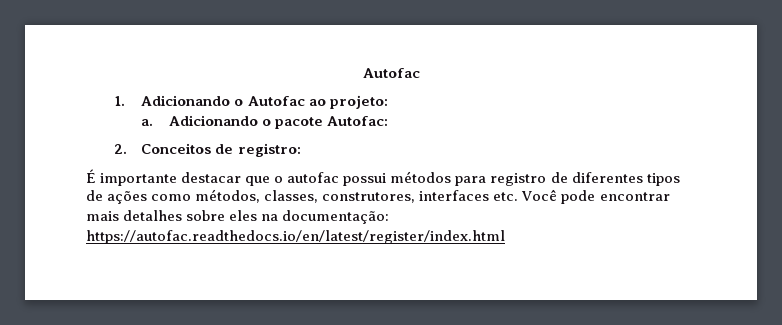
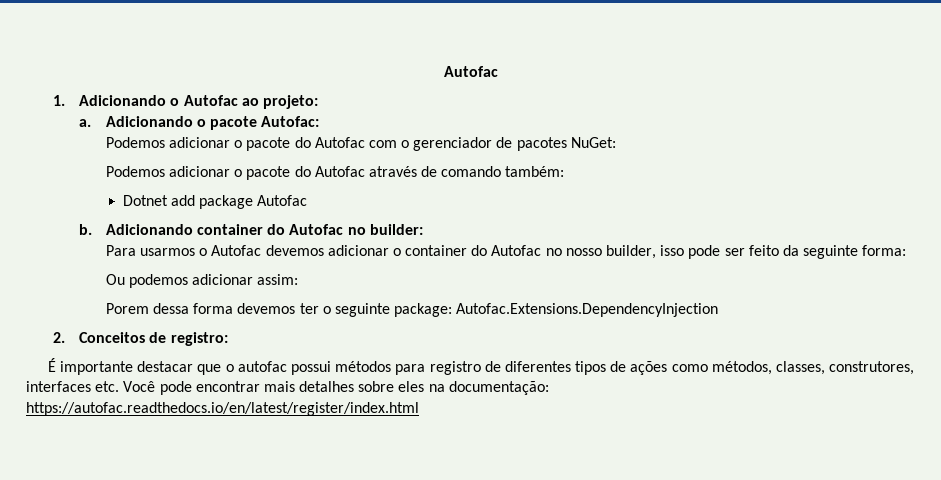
+ Podemos adicionar o pacote do Autofac com o gerenciador de pacotes NuGet:
+ Podemos adicionar o pacote do Autofac através de comando também:
+ Dotnet add package Autofac
+ b. Adicionando container do Autofac no builder:
+ Para usarmos o Autofac devemos adicionar o container do Autofac no nosso builder, isso pode ser feito da seguinte forma:
+ Ou podemos adicionar assim:
+ Porem dessa forma devemos ter o seguinte package: Autofac.Extensions.DependencyInjection

